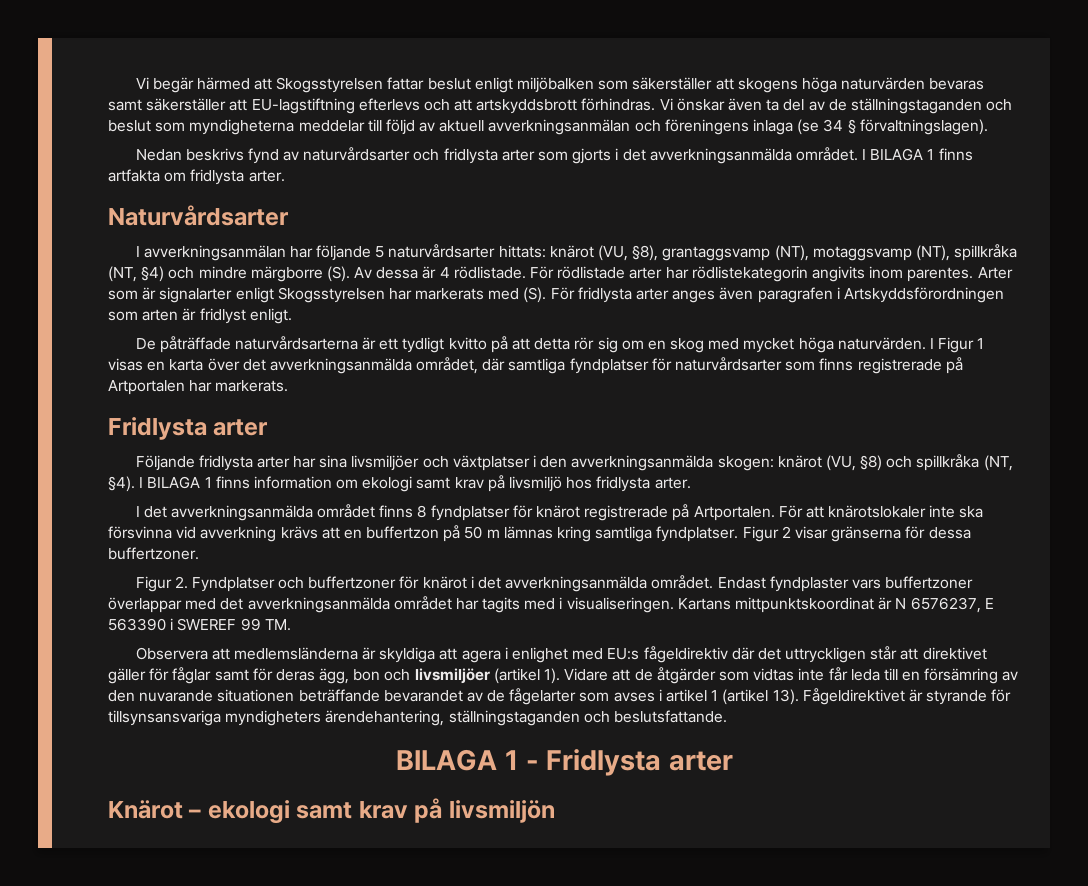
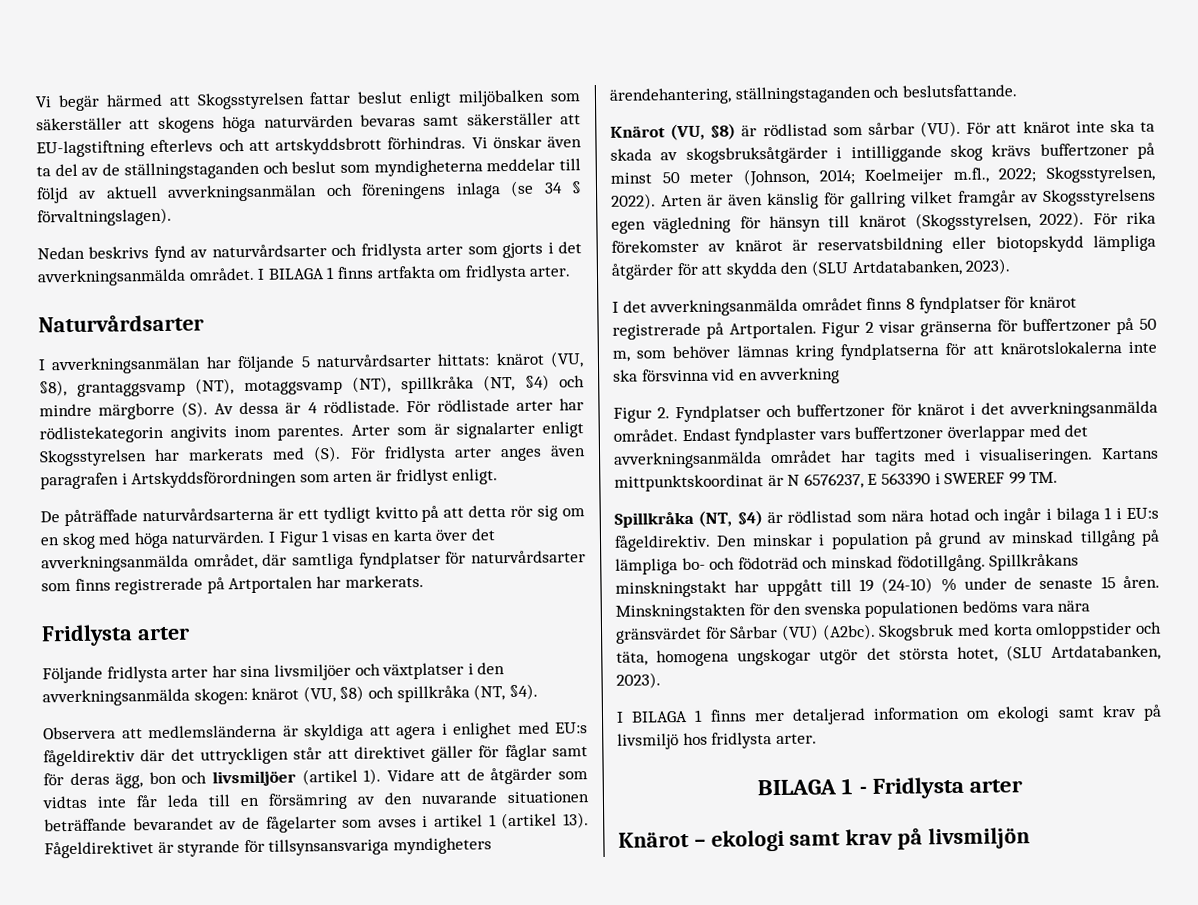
- De påträffade naturvårdsarterna är ett tydligt kvitto på att detta rör sig om en skog med mycket höga naturvärden.
+ De påträffade naturvårdsarterna är ett tydligt kvitto på att detta rör sig om en skog med höga naturvärden.
- I BILAGA 1 finns information om ekologi samt krav på livsmiljö hos fridlysta arter.
- I det avverkningsanmälda området finns 8 fyndplatser för knärot registrerade på Artportalen. För att knärotslokaler inte ska försvinna vid avverkning krävs att en buffertzon på 50 m lämnas kring samtliga fyndplatser. Figur 2 visar gränserna för dessa buffertzoner.
- Figur 2. Fyndplatser och buffertzoner för knärot i det avverkningsanmälda området. Endast fyndplaster vars buffertzoner överlappar med det avverkningsanmälda området har tagits med i visualiseringen. Kartans mittpunktskoordinat är N 6576237, E 563390 i SWEREF 99 TM.
+ Knärot (VU, §8) är rödlistad som sårbar (VU). För att knärot inte ska ta skada av skogsbruksåtgärder i intilliggande skog krävs buffertzoner på minst 50 meter (Johnson, 2014; Koelmeijer m.fl., 2022; Skogsstyrelsen, 2022). Arten är även känslig för gallring vilket framgår av Skogsstyrelsens egen vägledning för hänsyn till knärot (Skogsstyrelsen, 2022). För rika förekomster av knärot är reservatsbildning eller biotopskydd lämpliga åtgärder för att skydda den (SLU Artdatabanken, 2023).
+ I det avverkningsanmälda området finns 8 fyndplatser för knärot registrerade på Artportalen. Figur 2 visar gränserna för buffertzoner på 50 m, som behöver lämnas kring fyndplatserna för att knärotslokalerna inte ska försvinna vid en avverkning
+ Figur 2. Fyndplatser och buffertzoner för knärot i det avverkningsanmälda området. Endast fyndplaster vars buffertzoner överlappar med det avverkningsanmälda området har tagits med i visualiseringen. Kartans mittpunktskoordinat är N 6576237, E 563390 i SWEREF 99 TM.
+ Spillkråka (NT, §4) är rödlistad som nära hotad och ingår i bilaga 1 i EU:s fågeldirektiv. Den minskar i population på grund av minskad tillgång på lämpliga bo- och födoträd och minskad födotillgång. Spillkråkans minskningstakt har uppgått till 19 (24-10) % under de senaste 15 åren. Minskningstakten för den svenska populationen bedöms vara nära gränsvärdet för Sårbar (VU) (A2bc). Skogsbruk med korta omloppstider och täta, homogena ungskogar utgör det största hotet, (SLU Artdatabanken, 2023).
+ I BILAGA 1 finns mer detaljerad information om ekologi samt krav på livsmiljö hos fridlysta arter.

